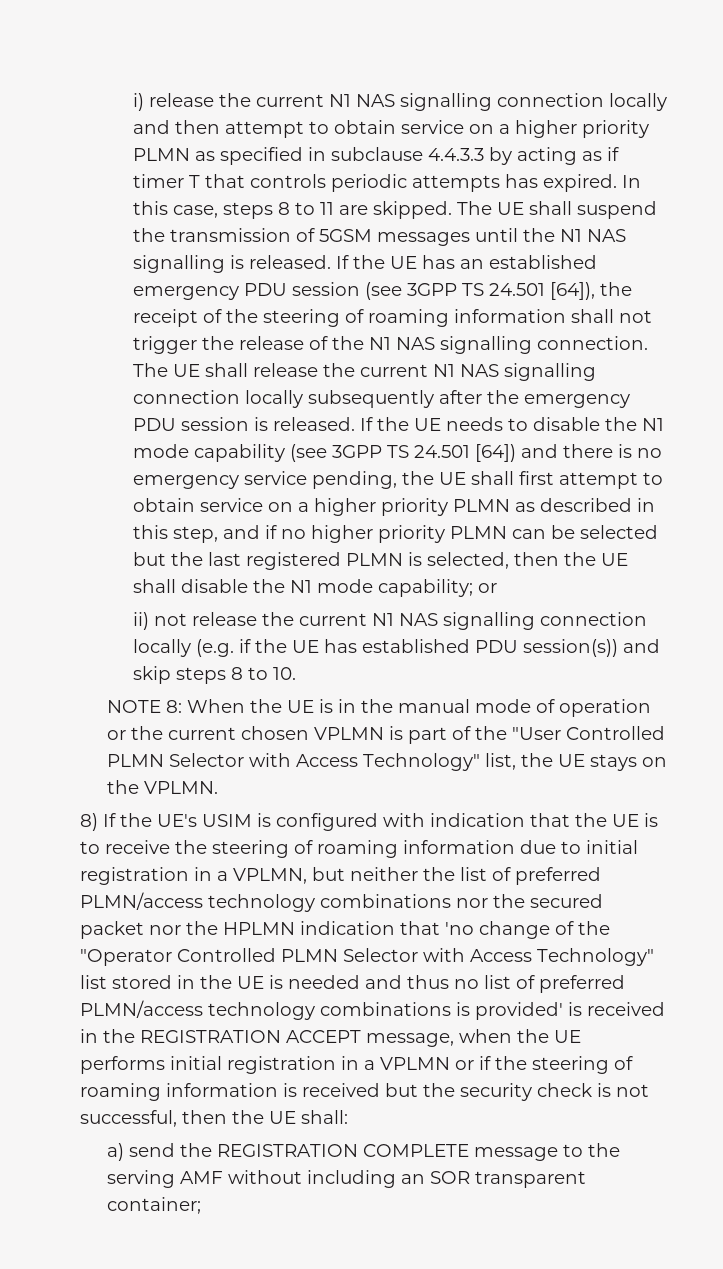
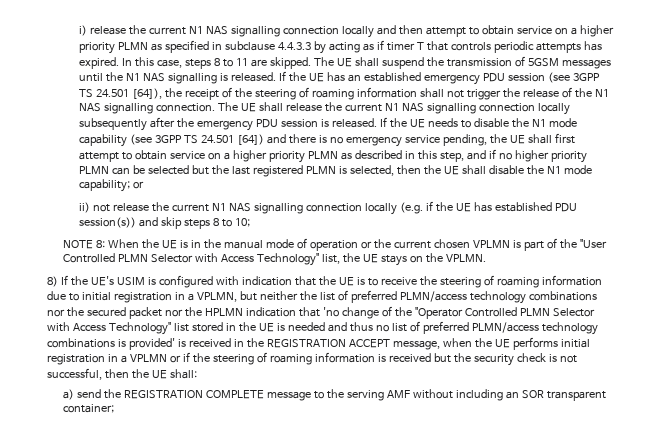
- ii) not release the current N1 NAS signalling connection locally (e.g. if the UE has established PDU session(s)) and skip steps 8 to 10.
+ ii) not release the current N1 NAS signalling connection locally (e.g. if the UE has established PDU session(s)) and skip steps 8 to 10;

